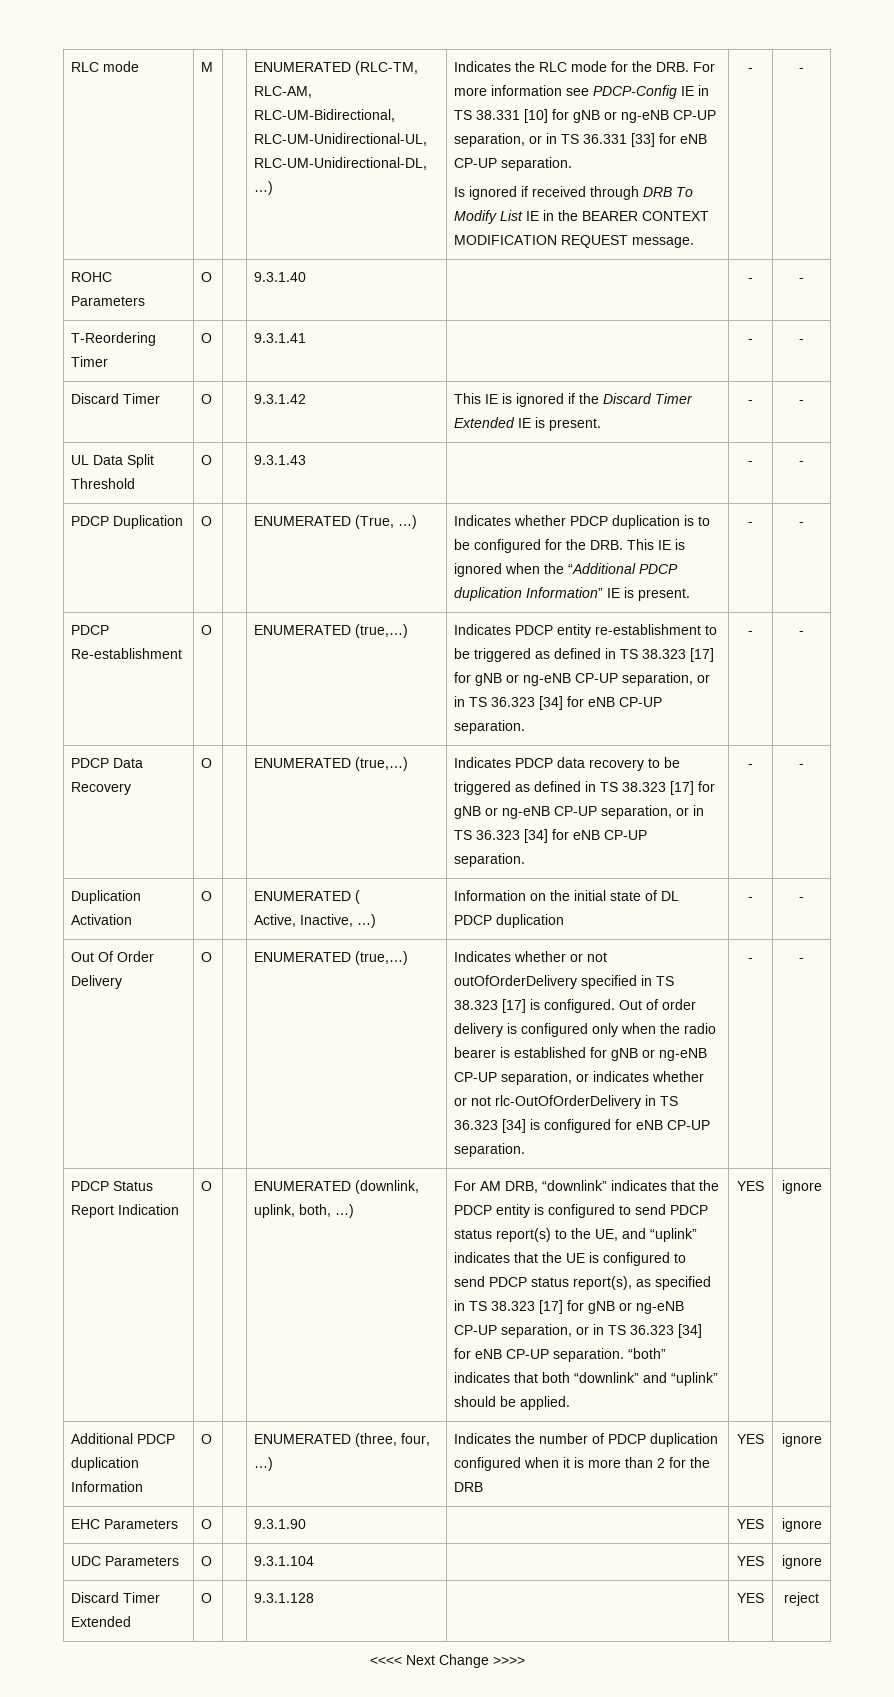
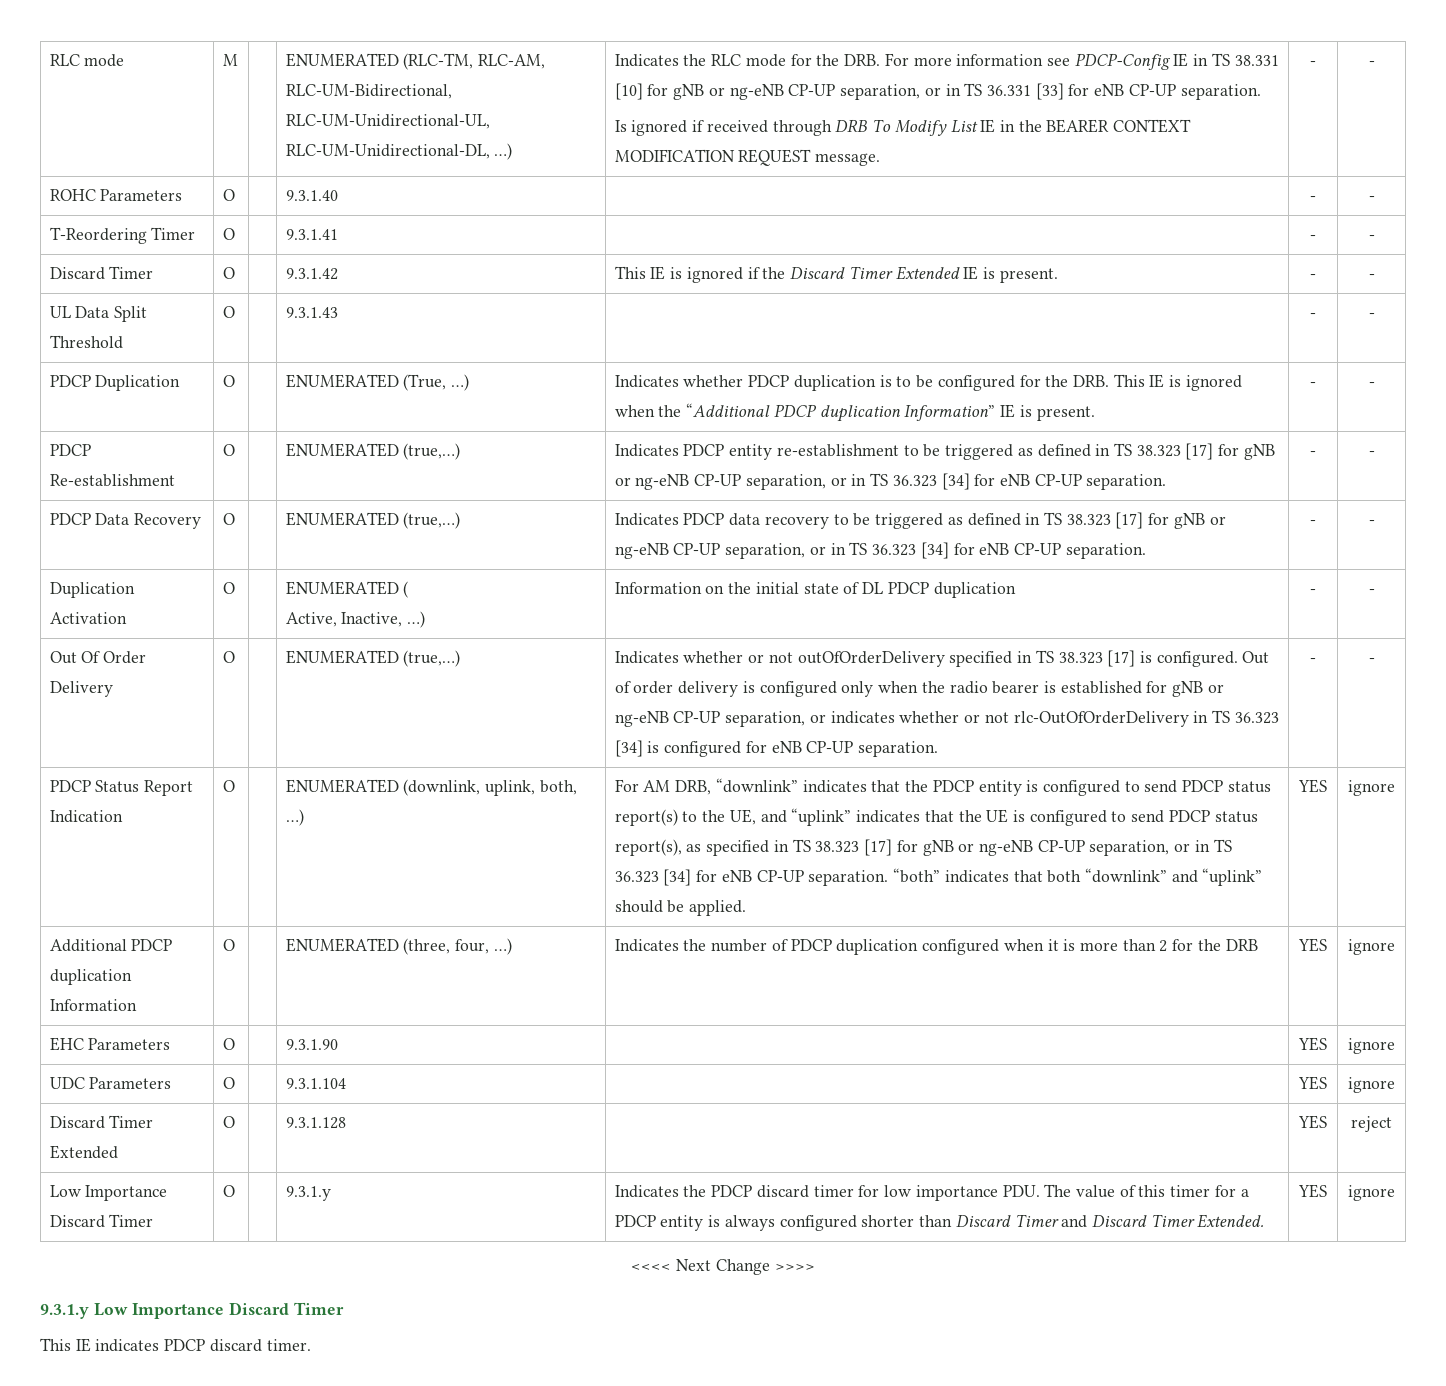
+ Low Importance Discard Timer | O | | 9.3.1.y | Indicates the PDCP discard timer for low importance PDU. The value of this timer for a PDCP entity is always configured shorter than Discard Timer and Discard Timer Extended. | YES | ignore
  <<<< Next Change >>>>
+ 9.3.1.y Low Importance Discard Timer
+ This IE indicates PDCP discard timer.

